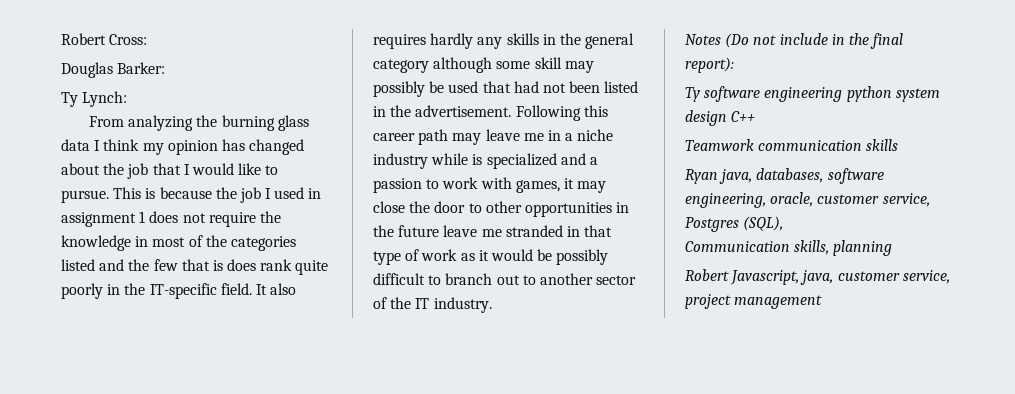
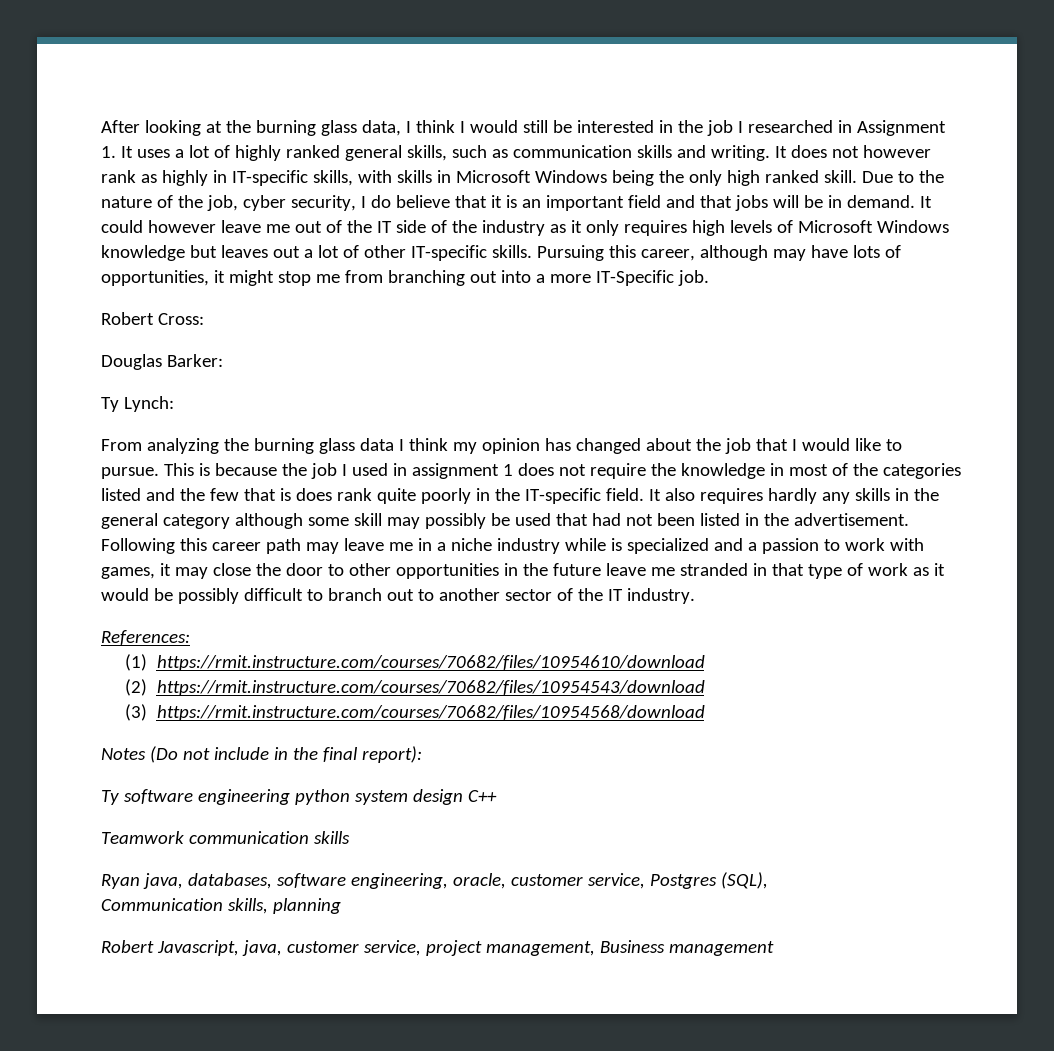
+ After looking at the burning glass data, I think I would still be interested in the job I researched in Assignment 1. It uses a lot of highly ranked general skills, such as communication skills and writing. It does not however rank as highly in IT-specific skills, with skills in Microsoft Windows being the only high ranked skill. Due to the nature of the job, cyber security, I do believe that it is an important field and that jobs will be in demand. It could however leave me out of the IT side of the industry as it only requires high levels of Microsoft Windows knowledge but leaves out a lot of other IT-specific skills. Pursuing this career, although may have lots of opportunities, it might stop me from branching out into a more IT-Specific job.
+ References:
+ (1) https://rmit.instructure.com/courses/70682/files/10954610/download
+ (2) https://rmit.instructure.com/courses/70682/files/10954543/download
+ (3) https://rmit.instructure.com/courses/70682/files/10954568/download
- Robert Javascript, java, customer service, project management
+ Robert Javascript, java, customer service, project management, Business management

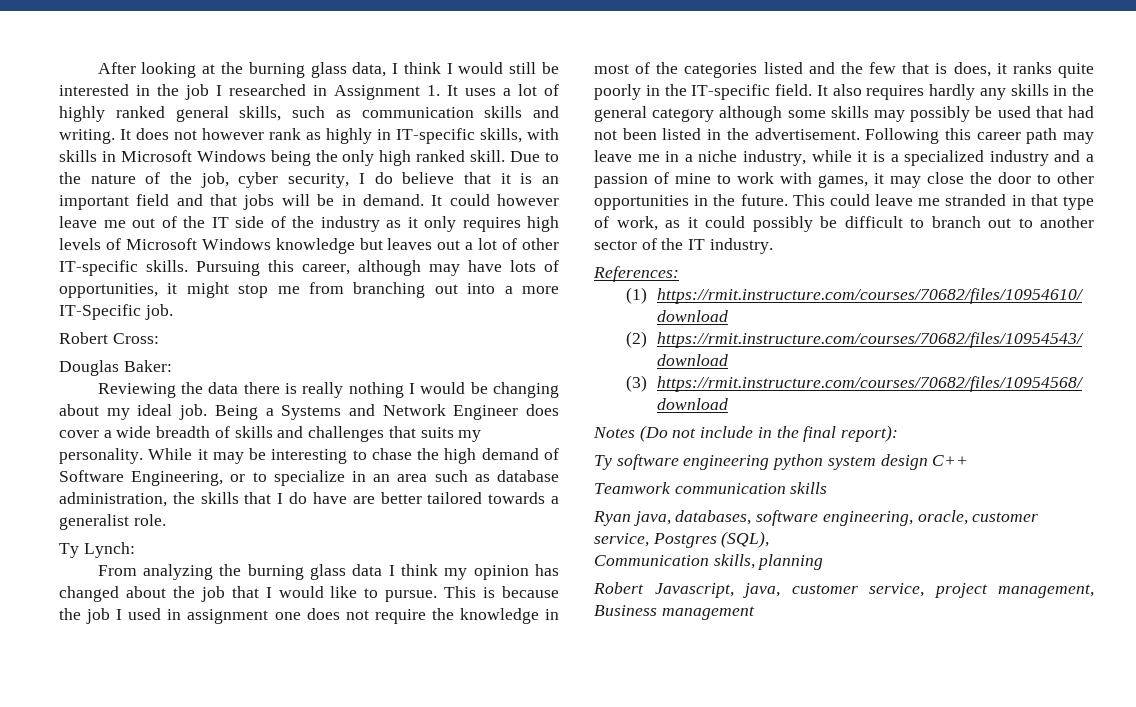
- Douglas Barker:
+ Douglas Baker:
+ Reviewing the data there is really nothing I would be changing about my ideal job. Being a Systems and Network Engineer does cover a wide breadth of skills and challenges that suits my personality. While it may be interesting to chase the high demand of Software Engineering, or to specialize in an area such as database administration, the skills that I do have are better tailored towards a generalist role.
- This is because the job I used in assignment 1 does not require the knowledge in most of the categories listed and the few that is does rank quite poorly in the IT-specific field.
+ This is because the job I used in assignment one does not require the knowledge in most of the categories listed and the few that is does, it ranks quite poorly in the IT-specific field.
- It also requires hardly any skills in the general category although some skill may possibly be used that had not been listed in the advertisement.
+ It also requires hardly any skills in the general category although some skills may possibly be used that had not been listed in the advertisement.
- Following this career path may leave me in a niche industry while is specialized and a passion to work with games, it may close the door to other opportunities in the future leave me stranded in that type of work as it would be possibly difficult to branch out to another sector of the IT industry.
+ Following this career path may leave me in a niche industry, while it is a specialized industry and a passion of mine to work with games, it may close the door to other opportunities in the future. This could leave me stranded in that type of work, as it could possibly be difficult to branch out to another sector of the IT industry.

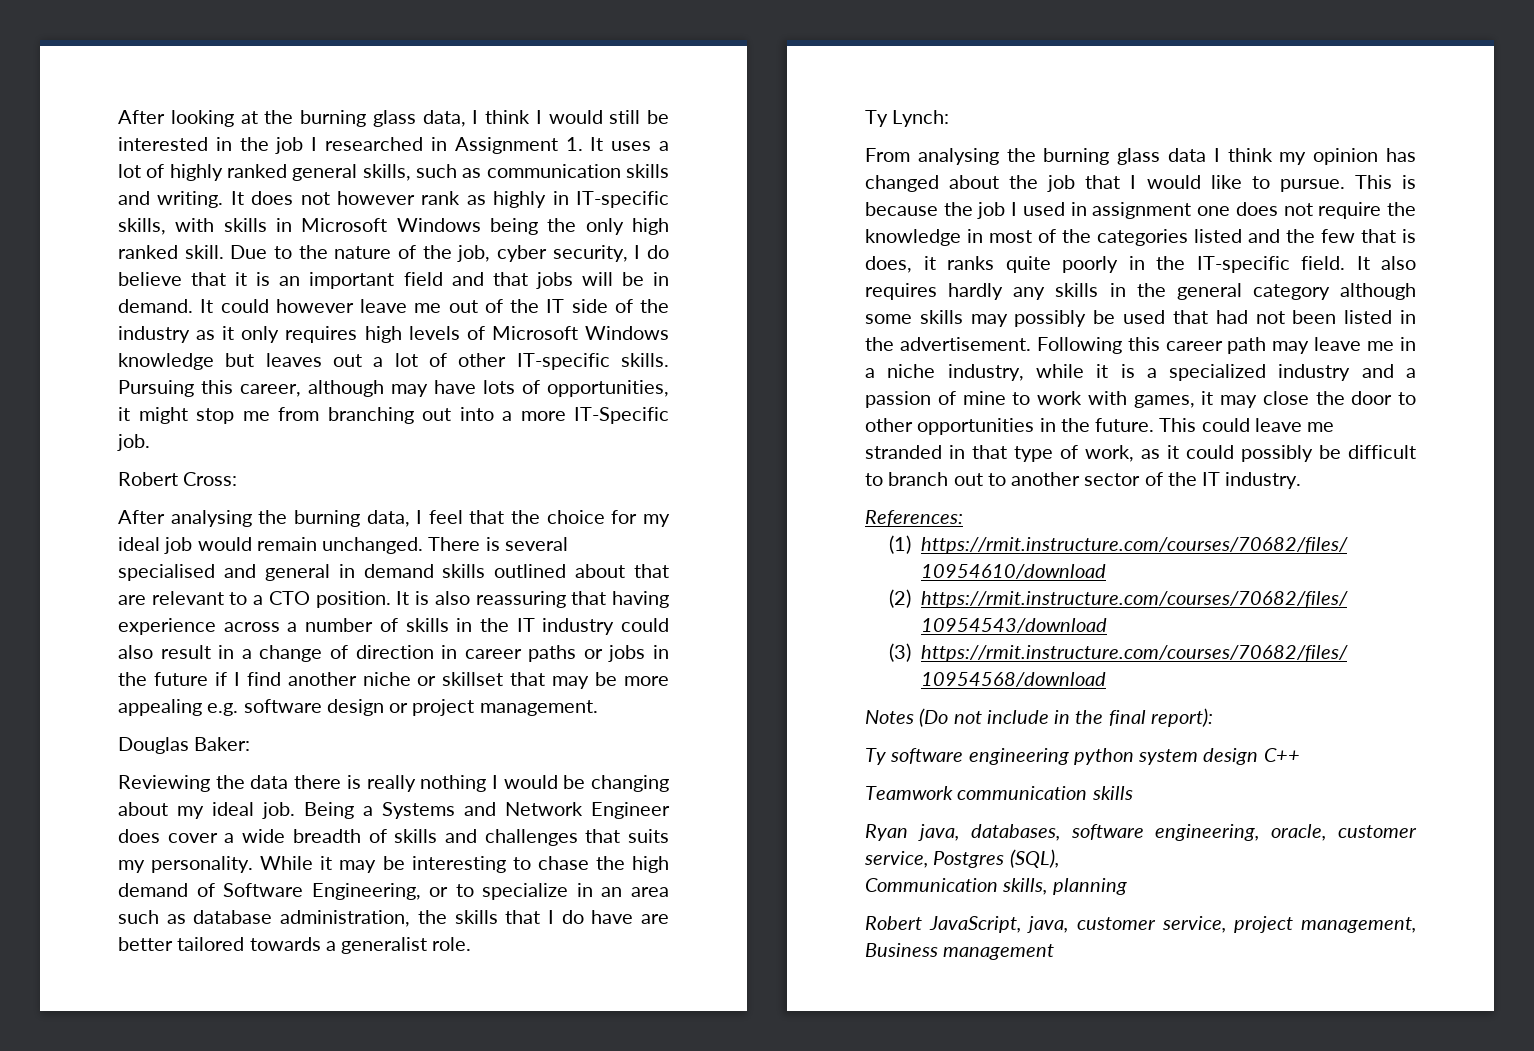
+ After analysing the burning data, I feel that the choice for my ideal job would remain unchanged. There is several specialised and general in demand skills outlined about that are relevant to a CTO position. It is also reassuring that having experience across a number of skills in the IT industry could also result in a change of direction in career paths or jobs in the future if I find another niche or skillset that may be more appealing e.g. software design or project management.
- From analyzing the burning glass data I think my opinion has changed about the job that I would like to pursue.
+ From analysing the burning glass data I think my opinion has changed about the job that I would like to pursue.
- Robert Javascript, java, customer service, project management, Business management
+ Robert JavaScript, java, customer service, project management, Business management

